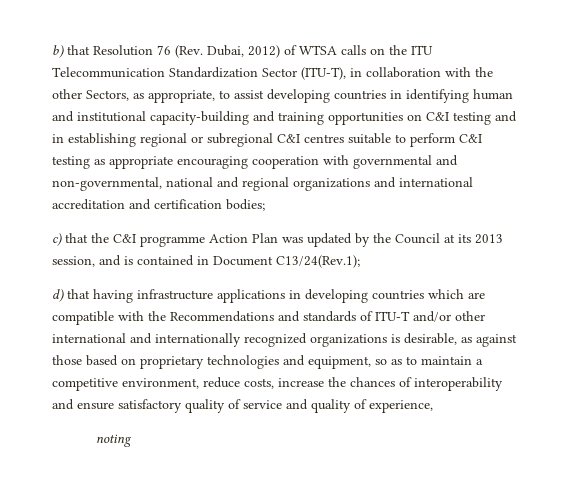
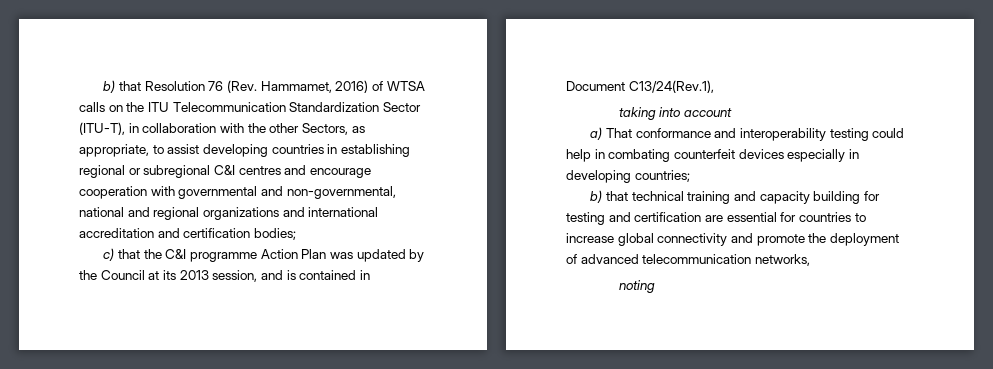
- b) that Resolution 76 (Rev. Dubai, 2012) of WTSA calls on the ITU Telecommunication Standardization Sector (ITU-T), in collaboration with the other Sectors, as appropriate, to assist developing countries in identifying human and institutional capacity-building and training opportunities on C&I testing and in establishing regional or subregional C&I centres suitable to perform C&I testing as appropriate encouraging cooperation with governmental and non-governmental, national and regional organizations and international accreditation and certification bodies;
+ b) that Resolution 76 (Rev. Hammamet, 2016) of WTSA calls on the ITU Telecommunication Standardization Sector (ITU-T), in collaboration with the other Sectors, as appropriate, to assist developing countries in establishing regional or subregional C&I centres and encourage cooperation with governmental and non-governmental, national and regional organizations and international accreditation and certification bodies;
- c) that the C&I programme Action Plan was updated by the Council at its 2013 session, and is contained in Document C13/24(Rev.1);
- d) that having infrastructure applications in developing countries which are compatible with the Recommendations and standards of ITU-T and/or other international and internationally recognized organizations is desirable, as against those based on proprietary technologies and equipment, so as to maintain a competitive environment, reduce costs, increase the chances of interoperability and ensure satisfactory quality of service and quality of experience,
+ c) that the C&I programme Action Plan was updated by the Council at its 2013 session, and is contained in Document C13/24(Rev.1),
+ taking into account
+ a) That conformance and interoperability testing could help in combating counterfeit devices especially in developing countries;
+ b) that technical training and capacity building for testing and certification are essential for countries to increase global connectivity and promote the deployment of advanced telecommunication networks,

